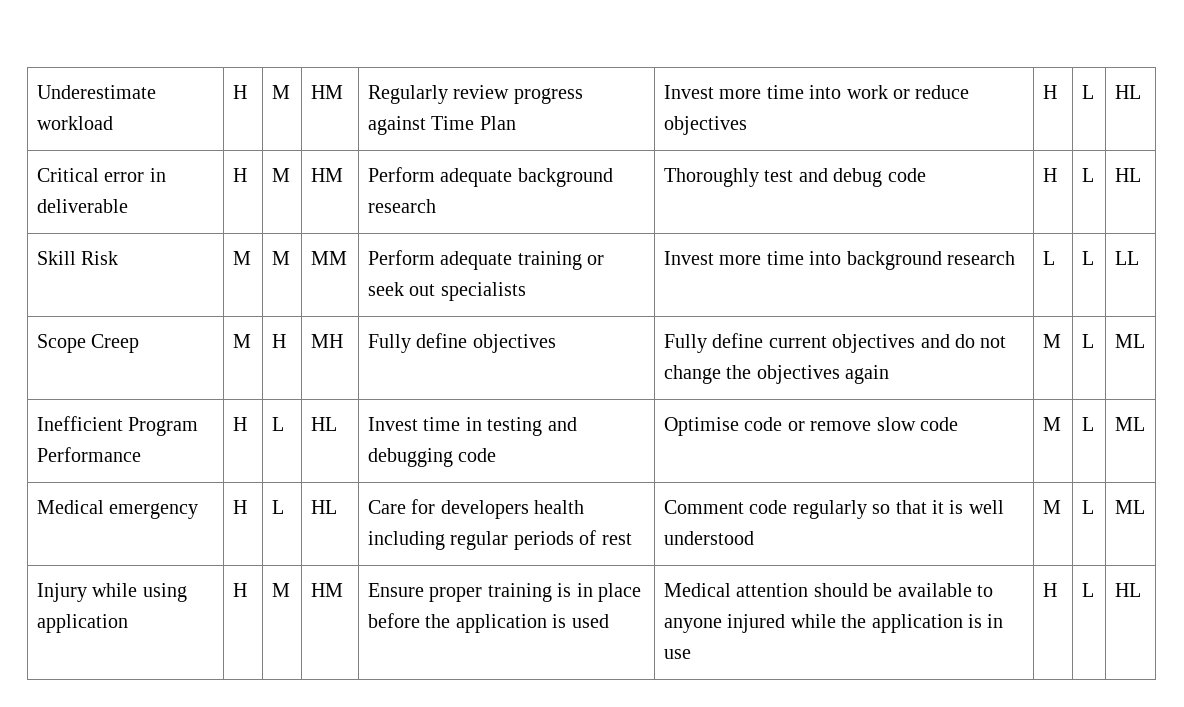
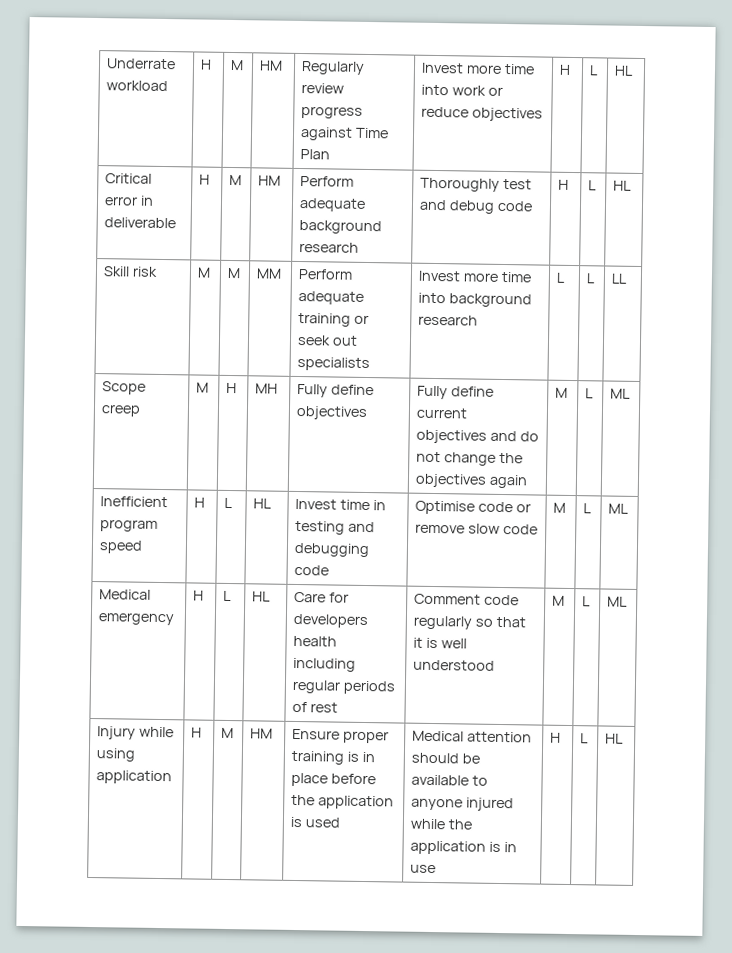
- Underestimate workload | H | M | HM | Regularly review progress against Time Plan | Invest more time into work or reduce objectives | H | L | HL
+ Underrate workload | H | M | HM | Regularly review progress against Time Plan | Invest more time into work or reduce objectives | H | L | HL
- Skill Risk | M | M | MM | Perform adequate training or seek out specialists | Invest more time into background research | L | L | LL
+ Skill risk | M | M | MM | Perform adequate training or seek out specialists | Invest more time into background research | L | L | LL
- Scope Creep | M | H | MH | Fully define objectives | Fully define current objectives and do not change the objectives again | M | L | ML
+ Scope creep | M | H | MH | Fully define objectives | Fully define current objectives and do not change the objectives again | M | L | ML
- Inefficient Program Performance | H | L | HL | Invest time in testing and debugging code | Optimise code or remove slow code | M | L | ML
+ Inefficient program speed | H | L | HL | Invest time in testing and debugging code | Optimise code or remove slow code | M | L | ML

